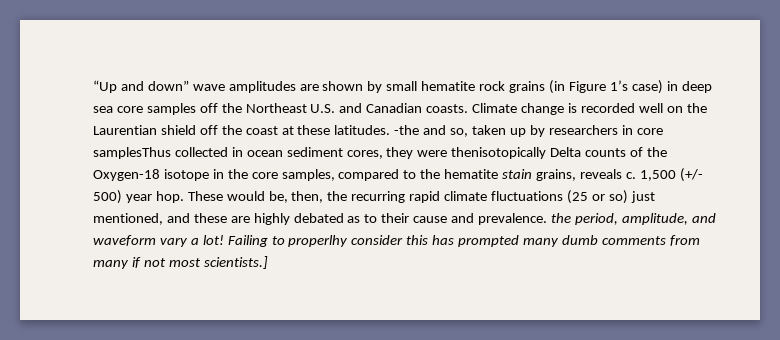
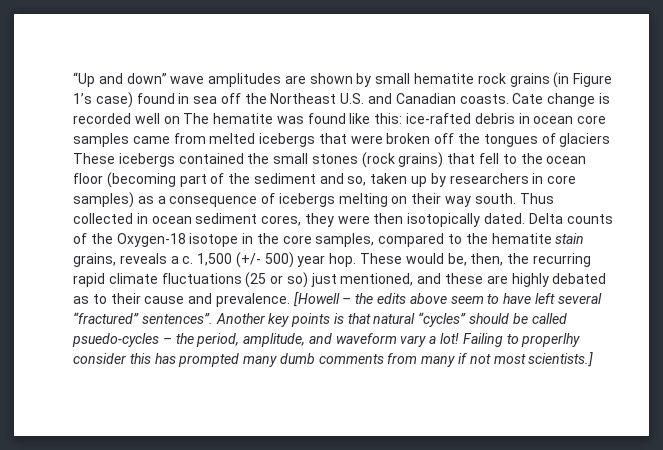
- “Up and down” wave amplitudes are shown by small hematite rock grains (in Figure 1’s case) in deep sea core samples off the Northeast U.S. and Canadian coasts.
+ “Up and down” wave amplitudes are shown by small hematite rock grains (in Figure 1’s case) found in sea off the Northeast U.S. and Canadian coasts.
- Climate change is recorded well on the Laurentian shield off the coast at these latitudes. -the and so, taken up by researchers in core samplesThus collected in ocean sediment cores, they were thenisotopically Delta counts of the Oxygen-18 isotope in the core samples, compared to the hematite stain grains, reveals c.
+ Cate change is recorded well on The hematite was found like this: ice-rafted debris in ocean core samples came from melted icebergs that were broken off the tongues of glaciers These icebergs contained the small stones (rock grains) that fell to the ocean floor (becoming part of the sediment and so, taken up by researchers in core samples) as a consequence of icebergs melting on their way south. Thus collected in ocean sediment cores, they were then isotopically dated. Delta counts of the Oxygen-18 isotope in the core samples, compared to the hematite stain grains, reveals a c.
- These would be, then, the recurring rapid climate fluctuations (25 or so) just mentioned, and these are highly debated as to their cause and prevalence. the period, amplitude, and waveform vary a lot!
+ These would be, then, the recurring rapid climate fluctuations (25 or so) just mentioned, and these are highly debated as to their cause and prevalence. [Howell – the edits above seem to have left several “fractured” sentences”. Another key points is that natural “cycles” should be called psuedo-cycles – the period, amplitude, and waveform vary a lot!

